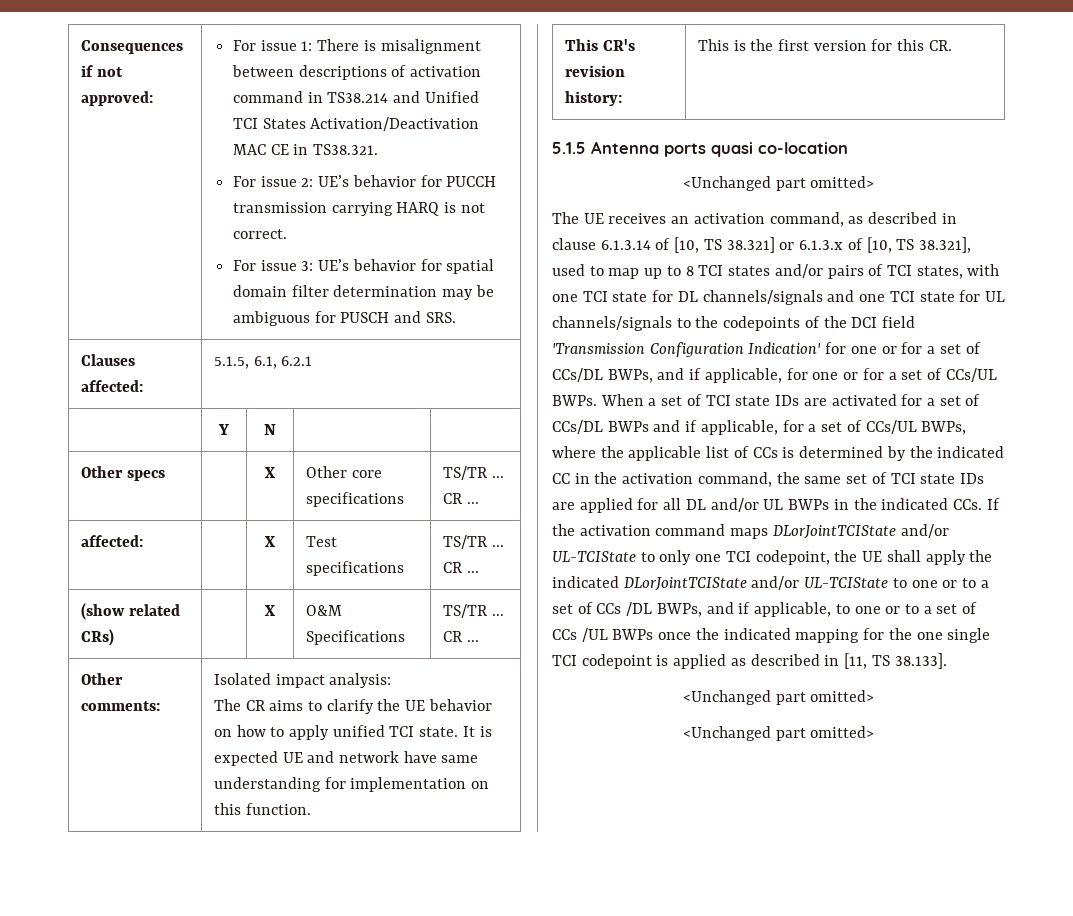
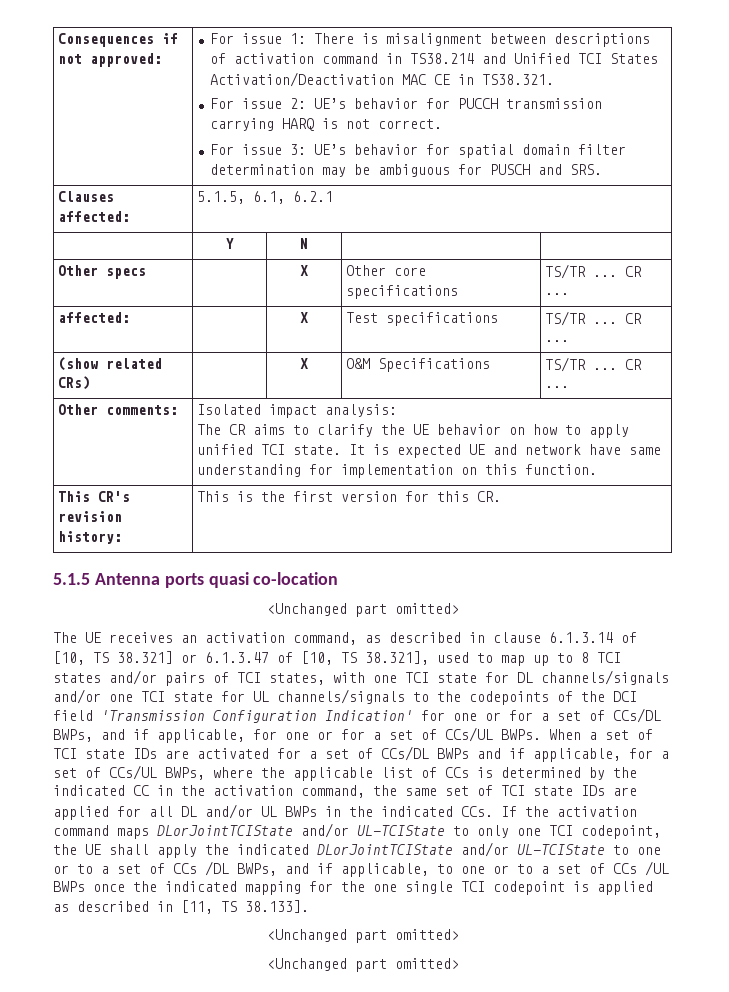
- The UE receives an activation command, as described in clause 6.1.3.14 of [10, TS 38.321] or 6.1.3.x of [10, TS 38.321], used to map up to 8 TCI states and/or pairs of TCI states, with one TCI state for DL channels/signals and one TCI state for UL channels/signals to the codepoints of the DCI field 'Transmission Configuration Indication' for one or for a set of CCs/DL BWPs, and if applicable, for one or for a set of CCs/UL BWPs.
+ The UE receives an activation command, as described in clause 6.1.3.14 of [10, TS 38.321] or 6.1.3.47 of [10, TS 38.321], used to map up to 8 TCI states and/or pairs of TCI states, with one TCI state for DL channels/signals and/or one TCI state for UL channels/signals to the codepoints of the DCI field 'Transmission Configuration Indication' for one or for a set of CCs/DL BWPs, and if applicable, for one or for a set of CCs/UL BWPs.

